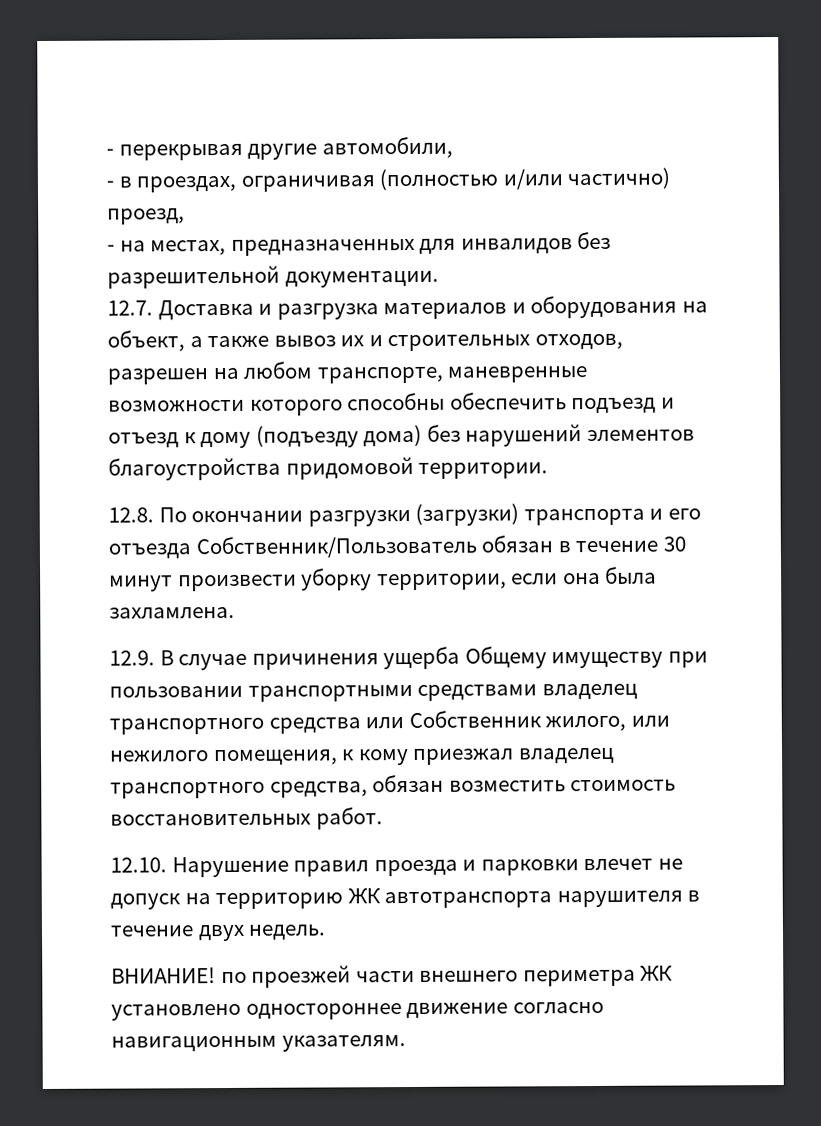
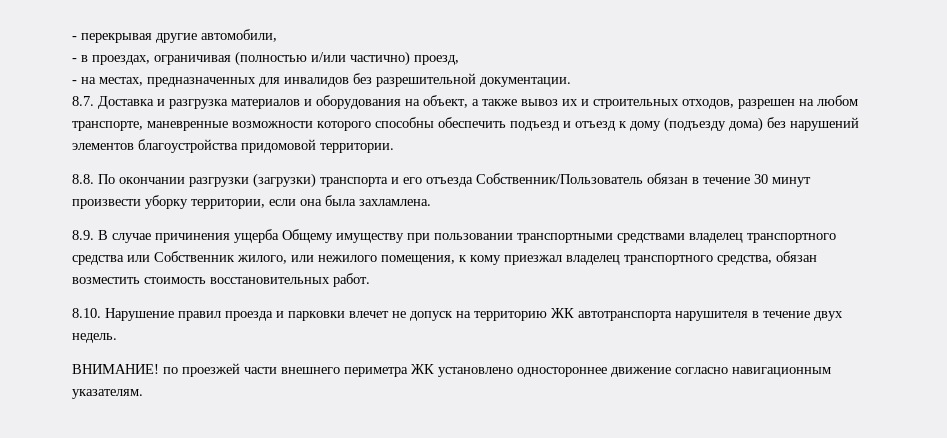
- 12.7. Доставка и разгрузка материалов и оборудования на объект, а также вывоз их и строительных отходов, разрешен на любом транспорте, маневренные возможности которого способны обеспечить подъезд и отъезд к дому (подъезду дома) без нарушений элементов благоустройства придомовой территории.
+ 8.7. Доставка и разгрузка материалов и оборудования на объект, а также вывоз их и строительных отходов, разрешен на любом транспорте, маневренные возможности которого способны обеспечить подъезд и отъезд к дому (подъезду дома) без нарушений элементов благоустройства придомовой территории.
- 12.8. По окончании разгрузки (загрузки) транспорта и его отъезда Собственник/Пользователь обязан в течение 30 минут произвести уборку территории, если она была захламлена.
+ 8.8. По окончании разгрузки (загрузки) транспорта и его отъезда Собственник/Пользователь обязан в течение 30 минут произвести уборку территории, если она была захламлена.
- 12.9. В случае причинения ущерба Общему имуществу при пользовании транспортными средствами владелец транспортного средства или Собственник жилого, или нежилого помещения, к кому приезжал владелец транспортного средства, обязан возместить стоимость восстановительных работ.
+ 8.9. В случае причинения ущерба Общему имуществу при пользовании транспортными средствами владелец транспортного средства или Собственник жилого, или нежилого помещения, к кому приезжал владелец транспортного средства, обязан возместить стоимость восстановительных работ.
- 12.10. Нарушение правил проезда и парковки влечет не допуск на территорию ЖК автотранспорта нарушителя в течение двух недель.
+ 8.10. Нарушение правил проезда и парковки влечет не допуск на территорию ЖК автотранспорта нарушителя в течение двух недель.
- ВНИАНИЕ! по проезжей части внешнего периметра ЖК установлено одностороннее движение согласно навигационным указателям.
+ ВНИМАНИЕ! по проезжей части внешнего периметра ЖК установлено одностороннее движение согласно навигационным указателям.

